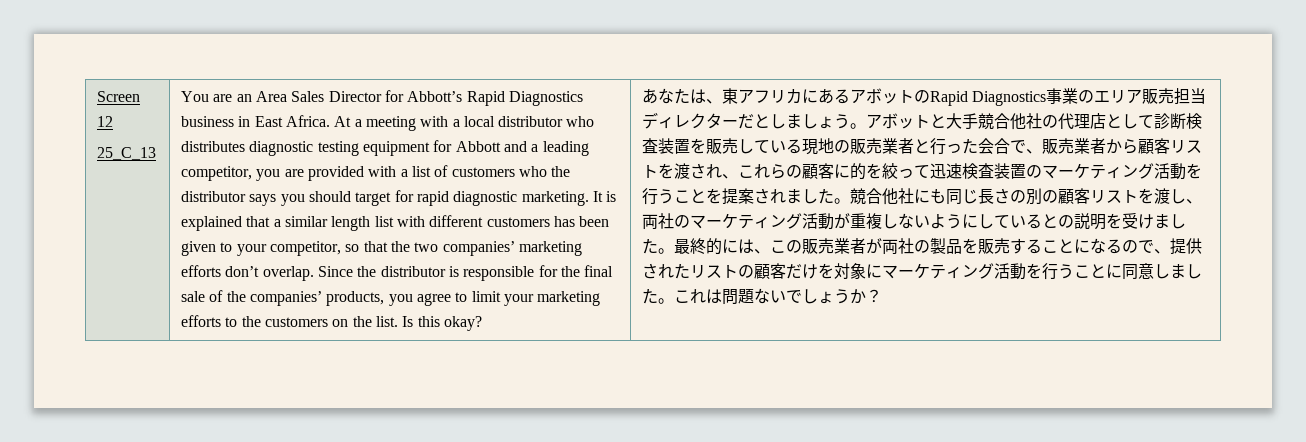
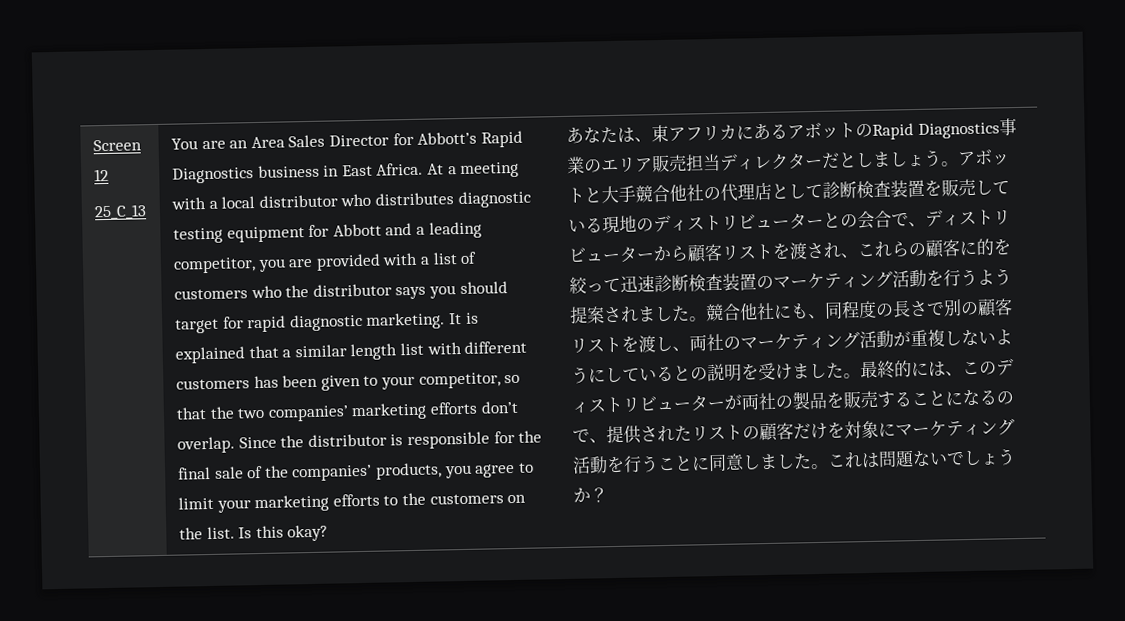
- アボットと大手競合他社の代理店として診断検査装置を販売している現地の販売業者と行った会合で、販売業者から顧客リストを渡され、これらの顧客に的を絞って迅速検査装置のマーケティング活動を行うことを提案されました。
+ アボットと大手競合他社の代理店として診断検査装置を販売している現地のディストリビューターとの会合で、ディストリビューターから顧客リストを渡され、これらの顧客に的を絞って迅速診断検査装置のマーケティング活動を行うよう提案されました。
- 競合他社にも同じ長さの別の顧客リストを渡し、両社のマーケティング活動が重複しないようにしているとの説明を受けました。
+ 競合他社にも、同程度の長さで別の顧客リストを渡し、両社のマーケティング活動が重複しないようにしているとの説明を受けました。
- 最終的には、この販売業者が両社の製品を販売することになるので、提供されたリストの顧客だけを対象にマーケティング活動を行うことに同意しました。
+ 最終的には、このディストリビューターが両社の製品を販売することになるので、提供されたリストの顧客だけを対象にマーケティング活動を行うことに同意しました。

